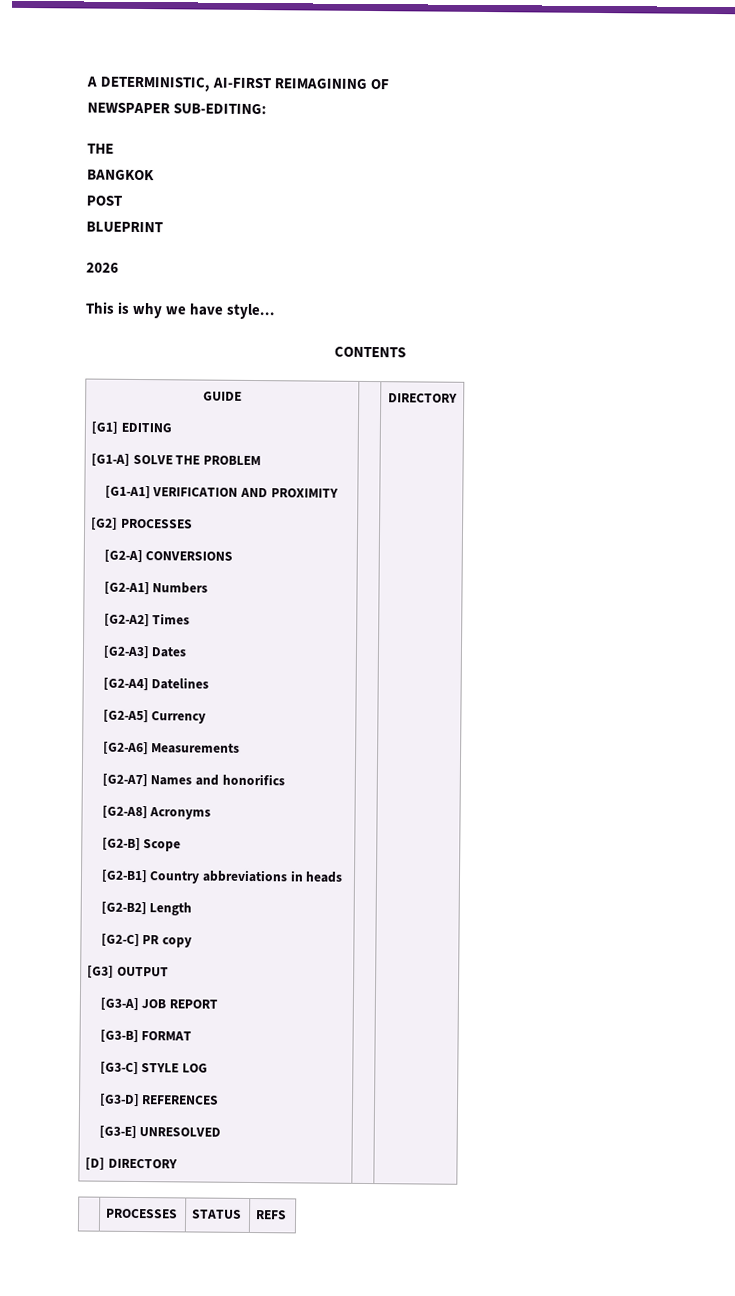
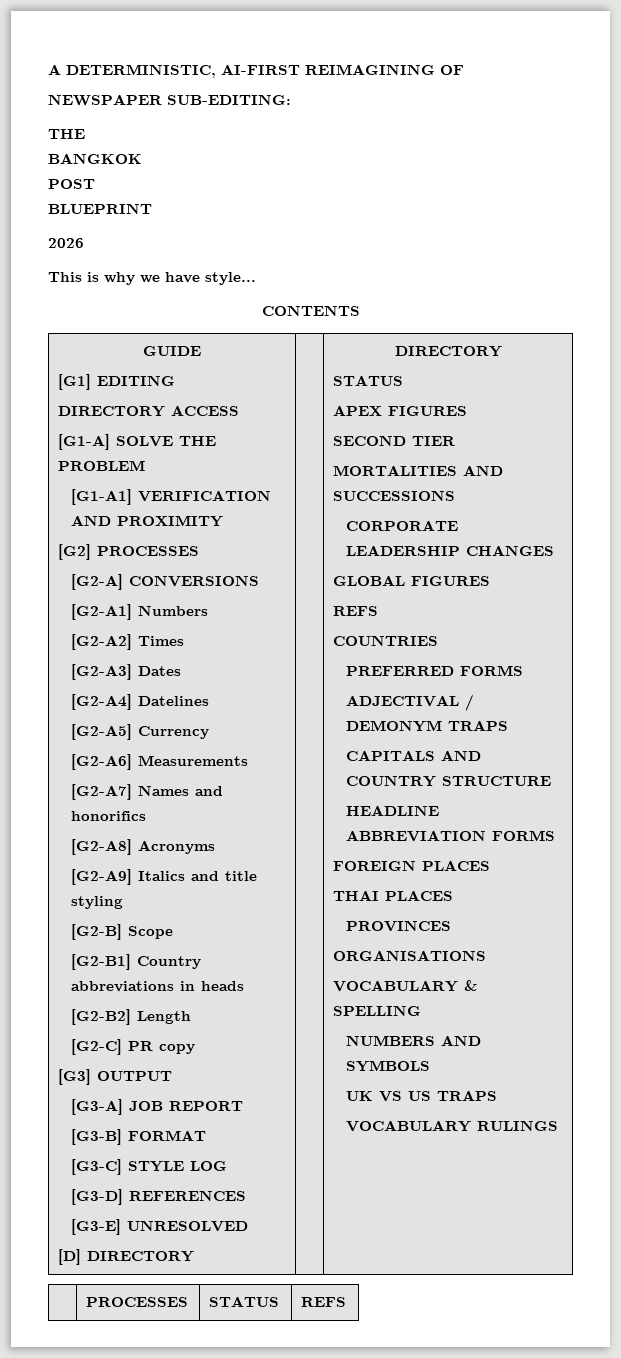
+ DIRECTORY ACCESS
+ [G2-A9] Italics and title styling
  [D] DIRECTORY | | DIRECTORY
+ STATUS
+ APEX FIGURES
+ SECOND TIER
+ MORTALITIES AND SUCCESSIONS
+ CORPORATE LEADERSHIP CHANGES
+ GLOBAL FIGURES
+ REFS
+ COUNTRIES
+ PREFERRED FORMS
+ ADJECTIVAL / DEMONYM TRAPS
+ CAPITALS AND COUNTRY STRUCTURE
+ HEADLINE ABBREVIATION FORMS
+ FOREIGN PLACES
+ THAI PLACES
+ PROVINCES
+ ORGANISATIONS
+ VOCABULARY & SPELLING
+ NUMBERS AND SYMBOLS
+ UK VS US TRAPS
+ VOCABULARY RULINGS

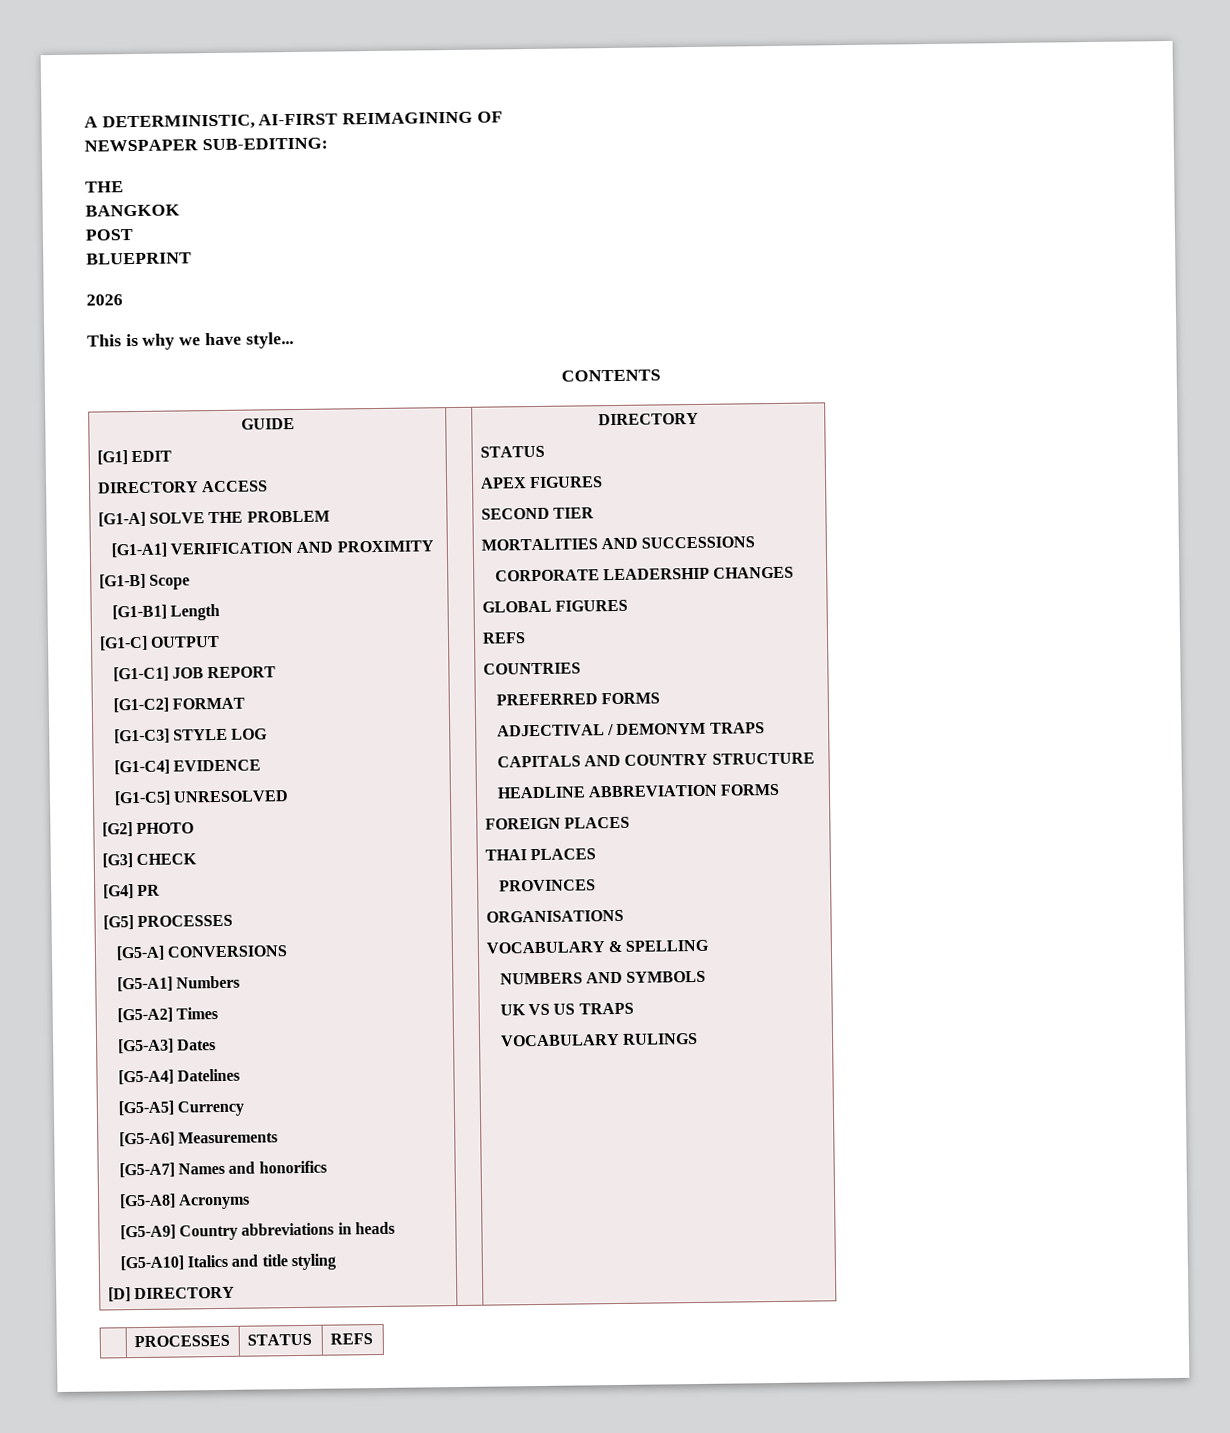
- [G1] EDITING
+ [G1] EDIT
- [G2] PROCESSES
+ [G1-B] Scope
+ [G1-B1] Length
+ [G1-C] OUTPUT
+ [G1-C1] JOB REPORT
+ [G1-C2] FORMAT
+ [G1-C3] STYLE LOG
+ [G1-C4] EVIDENCE
+ [G1-C5] UNRESOLVED
+ [G2] PHOTO
+ [G3] CHECK
+ [G4] PR
+ [G5] PROCESSES
- [G2-A] CONVERSIONS
+ [G5-A] CONVERSIONS
- [G2-A1] Numbers
+ [G5-A1] Numbers
- [G2-A2] Times
+ [G5-A2] Times
- [G2-A3] Dates
+ [G5-A3] Dates
- [G2-A4] Datelines
+ [G5-A4] Datelines
- [G2-A5] Currency
+ [G5-A5] Currency
- [G2-A6] Measurements
+ [G5-A6] Measurements
- [G2-A7] Names and honorifics
+ [G5-A7] Names and honorifics
- [G2-A8] Acronyms
+ [G5-A8] Acronyms
- [G2-A9] Italics and title styling
- [G2-B] Scope
- [G2-B1] Country abbreviations in heads
- [G2-B2] Length
- [G2-C] PR copy
- [G3] OUTPUT
- [G3-A] JOB REPORT
- [G3-B] FORMAT
- [G3-C] STYLE LOG
- [G3-D] REFERENCES
- [G3-E] UNRESOLVED
+ [G5-A9] Country abbreviations in heads
+ [G5-A10] Italics and title styling

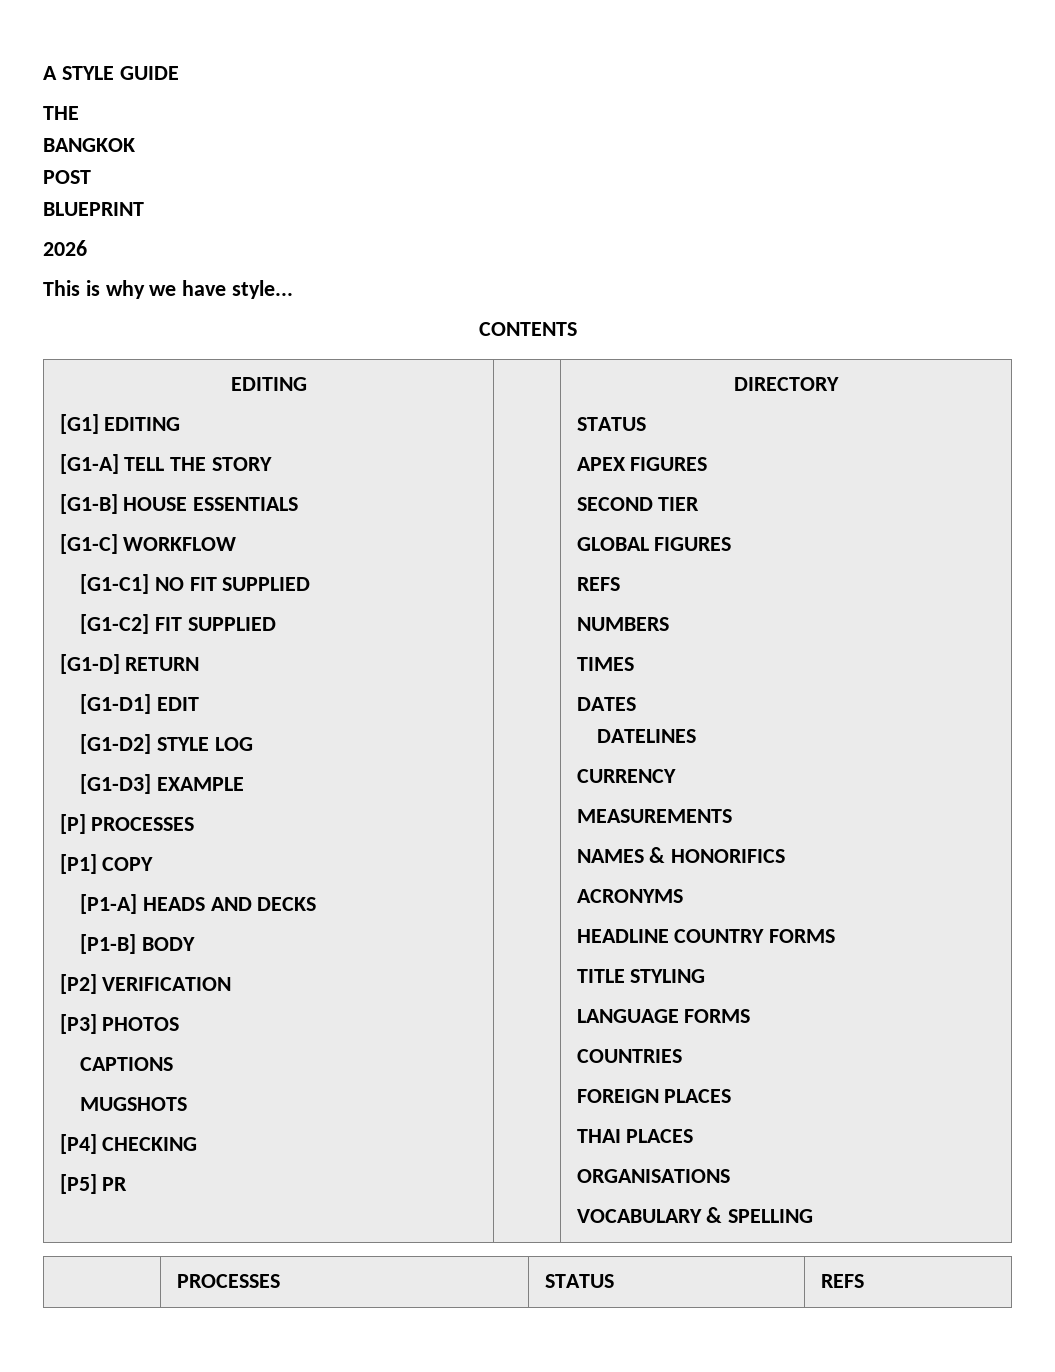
- A DETERMINISTIC, AI-FIRST REIMAGINING OF
- NEWSPAPER SUB-EDITING:
+ A STYLE GUIDE
  CONTENTS
- GUIDE
+ EDITING
- [G1] EDIT
- DIRECTORY ACCESS
- [G1-A] SOLVE THE PROBLEM
- [G1-A1] VERIFICATION AND PROXIMITY
- [G1-B] Scope
- [G1-B1] Length
- [G1-C] OUTPUT
- [G1-C1] JOB REPORT
- [G1-C2] FORMAT
- [G1-C3] STYLE LOG
- [G1-C4] EVIDENCE
- [G1-C5] UNRESOLVED
- [G2] PHOTO
- [G3] CHECK
- [G4] PR
- [G5] PROCESSES
- [G5-A] CONVERSIONS
- [G5-A1] Numbers
- [G5-A2] Times
- [G5-A3] Dates
- [G5-A4] Datelines
- [G5-A5] Currency
- [G5-A6] Measurements
- [G5-A7] Names and honorifics
- [G5-A8] Acronyms
- [G5-A9] Country abbreviations in heads
- [G5-A10] Italics and title styling
- [D] DIRECTORY
+ [G1] EDITING
+ [G1-A] TELL THE STORY
+ [G1-B] HOUSE ESSENTIALS
+ [G1-C] WORKFLOW
+ [G1-C1] NO FIT SUPPLIED
+ [G1-C2] FIT SUPPLIED
+ [G1-D] RETURN
+ [G1-D1] EDIT
+ [G1-D2] STYLE LOG
+ [G1-D3] EXAMPLE
+ [P] PROCESSES
+ [P1] COPY
+ [P1-A] HEADS AND DECKS
+ [P1-B] BODY
+ [P2] VERIFICATION
+ [P3] PHOTOS
+ CAPTIONS
+ MUGSHOTS
+ [P4] CHECKING
+ [P5] PR
- MORTALITIES AND SUCCESSIONS
- CORPORATE LEADERSHIP CHANGES
  GLOBAL FIGURES
  REFS
+ NUMBERS
+ TIMES
+ DATES
+ DATELINES
+ CURRENCY
+ MEASUREMENTS
+ NAMES & HONORIFICS
+ ACRONYMS
+ HEADLINE COUNTRY FORMS
+ TITLE STYLING
+ LANGUAGE FORMS
  COUNTRIES
- PREFERRED FORMS
- ADJECTIVAL / DEMONYM TRAPS
- CAPITALS AND COUNTRY STRUCTURE
- HEADLINE ABBREVIATION FORMS
- PROVINCES
- NUMBERS AND SYMBOLS
- UK VS US TRAPS
- VOCABULARY RULINGS

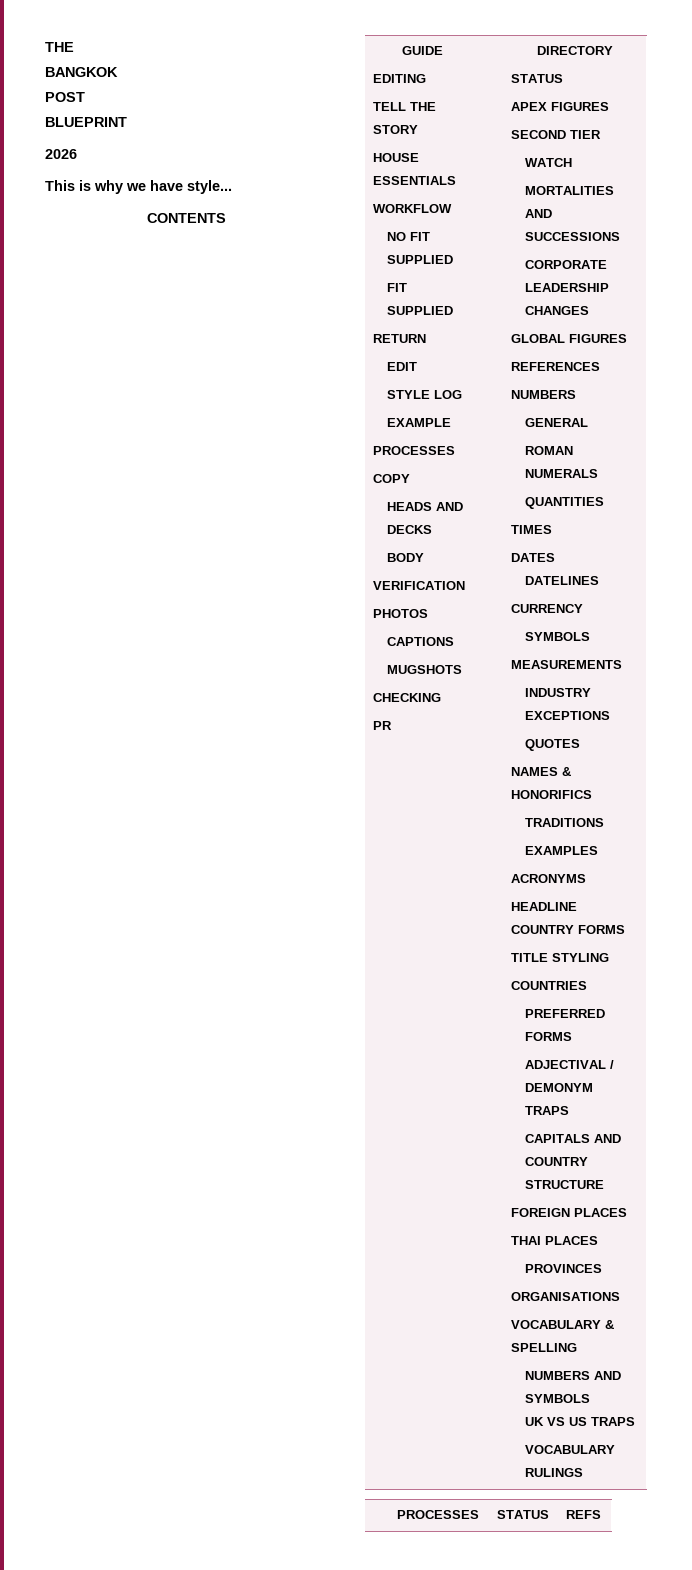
- A STYLE GUIDE
  CONTENTS
+ GUIDE
  EDITING
- [G1] EDITING
- [G1-A] TELL THE STORY
+ TELL THE STORY
- [G1-B] HOUSE ESSENTIALS
+ HOUSE ESSENTIALS
- [G1-C] WORKFLOW
+ WORKFLOW
- [G1-C1] NO FIT SUPPLIED
- [G1-C2] FIT SUPPLIED
- [G1-D] RETURN
+ NO FIT SUPPLIED
+ FIT SUPPLIED
+ RETURN
- [G1-D1] EDIT
+ EDIT
- [G1-D2] STYLE LOG
+ STYLE LOG
- [G1-D3] EXAMPLE
- [P] PROCESSES
+ EXAMPLE
+ PROCESSES
- [P1] COPY
+ COPY
- [P1-A] HEADS AND DECKS
+ HEADS AND DECKS
- [P1-B] BODY
+ BODY
- [P2] VERIFICATION
+ VERIFICATION
- [P3] PHOTOS
+ PHOTOS
- [P4] CHECKING
+ CHECKING
- [P5] PR
+ PR
+ WATCH
+ MORTALITIES AND SUCCESSIONS
+ CORPORATE LEADERSHIP CHANGES
  GLOBAL FIGURES
- REFS
+ REFERENCES
  NUMBERS
+ GENERAL
+ ROMAN NUMERALS
+ QUANTITIES
  CURRENCY
+ SYMBOLS
+ INDUSTRY EXCEPTIONS
+ QUOTES
+ TRADITIONS
+ EXAMPLES
- LANGUAGE FORMS
  COUNTRIES
+ PREFERRED FORMS
+ ADJECTIVAL / DEMONYM TRAPS
+ CAPITALS AND COUNTRY STRUCTURE
+ PROVINCES
+ NUMBERS AND SYMBOLS
+ UK VS US TRAPS
+ VOCABULARY RULINGS

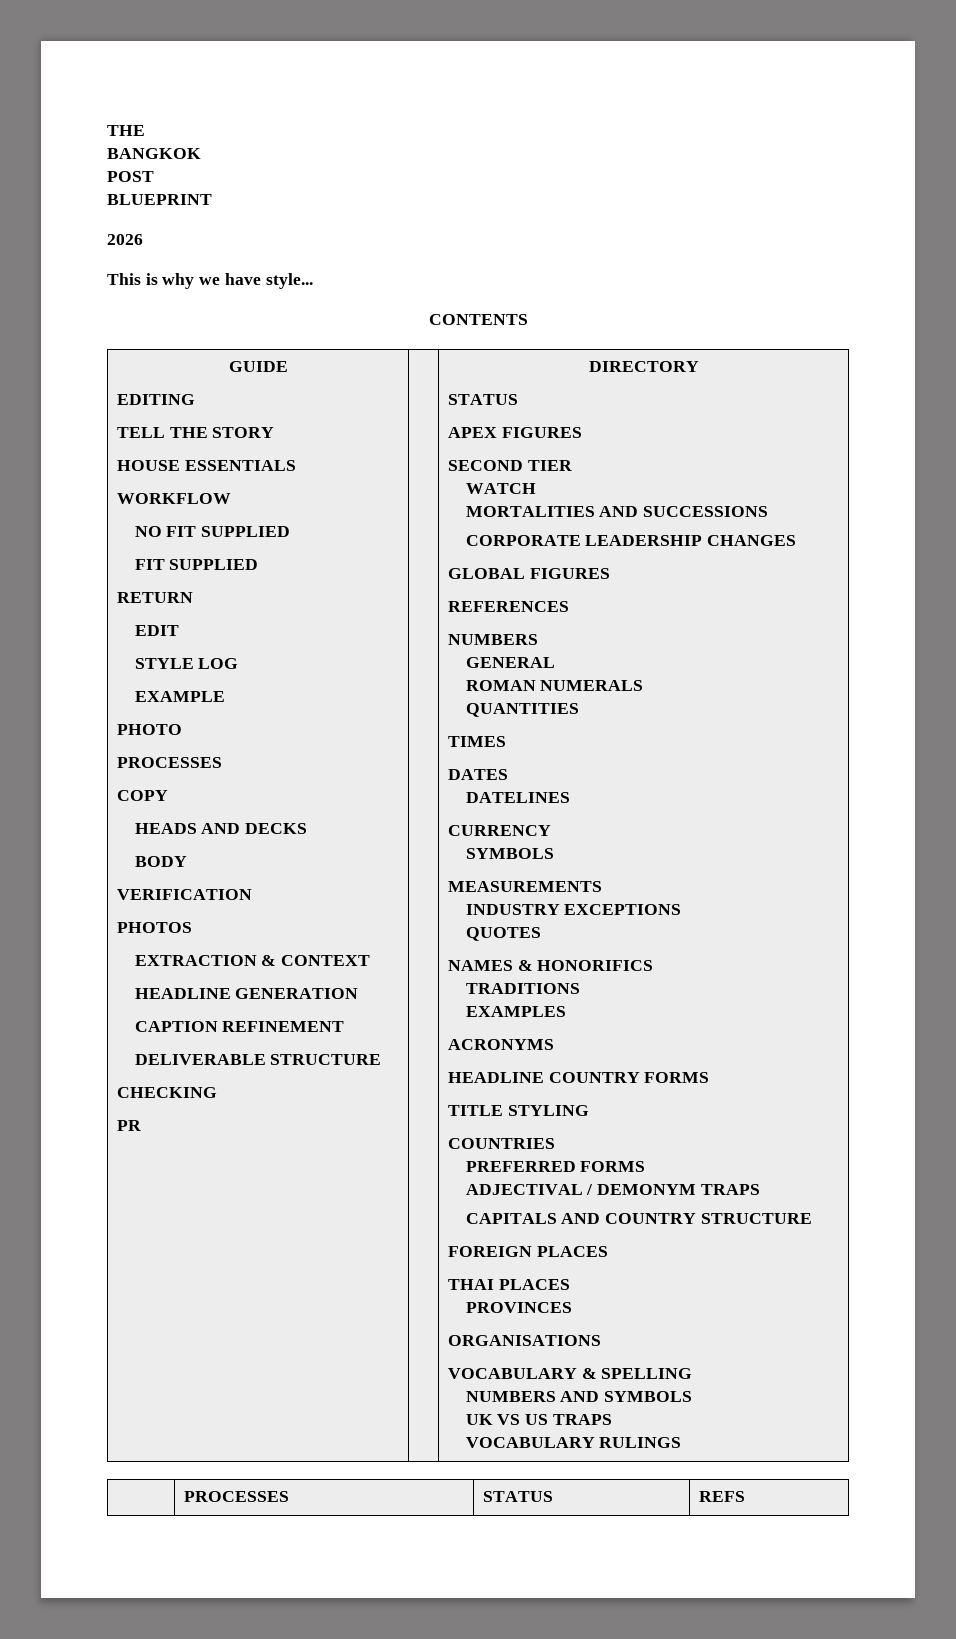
+ PHOTO
- CAPTIONS
- MUGSHOTS
+ EXTRACTION & CONTEXT
+ HEADLINE GENERATION
+ CAPTION REFINEMENT
+ DELIVERABLE STRUCTURE

